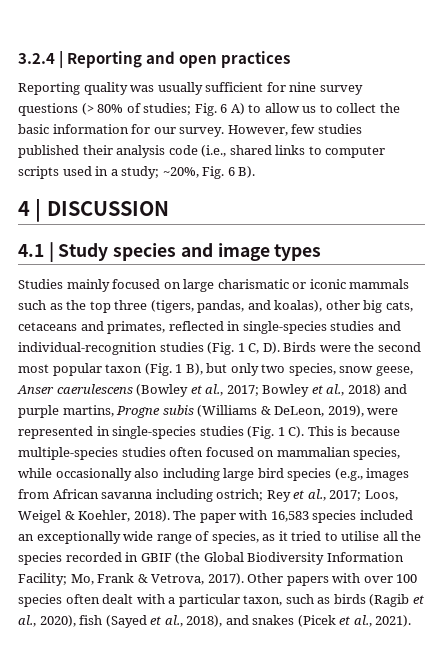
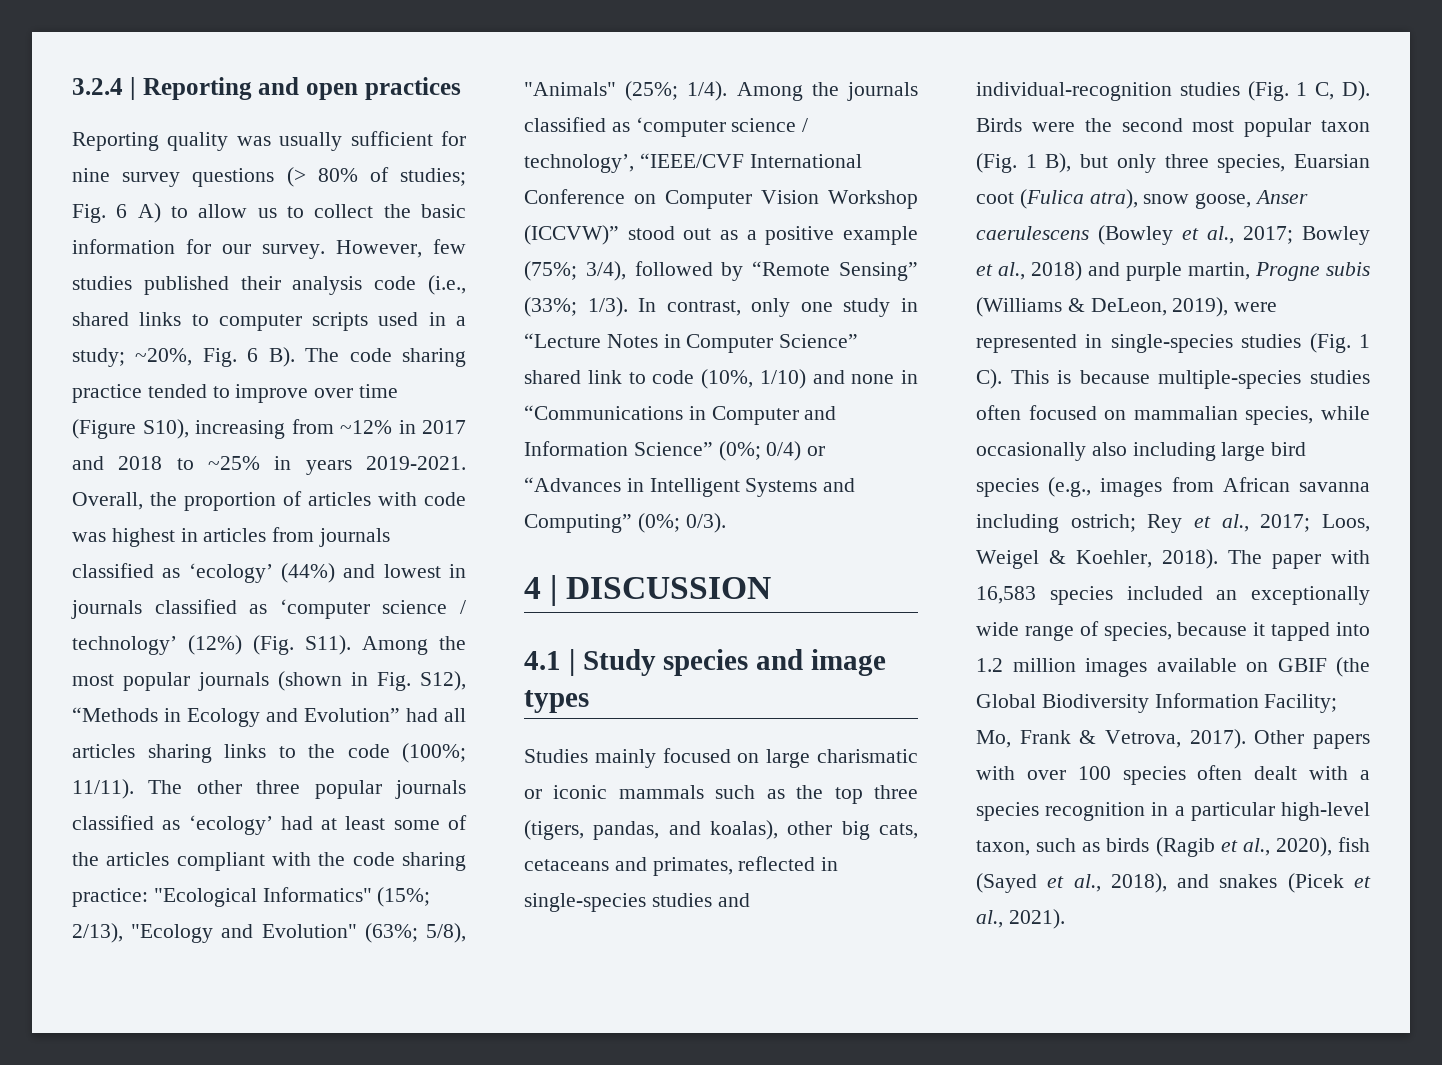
- However, few studies published their analysis code (i.e., shared links to computer scripts used in a study; ~20%, Fig. 6 B).
+ However, few studies published their analysis code (i.e., shared links to computer scripts used in a study; ~20%, Fig. 6 B). The code sharing practice tended to improve over time (Figure S10), increasing from ~12% in 2017 and 2018 to ~25% in years 2019-2021. Overall, the proportion of articles with code was highest in articles from journals classified as ‘ecology’ (44%) and lowest in journals classified as ‘computer science / technology’ (12%) (Fig. S11). Among the most popular journals (shown in Fig. S12), “Methods in Ecology and Evolution” had all articles sharing links to the code (100%; 11/11). The other three popular journals classified as ‘ecology’ had at least some of the articles compliant with the code sharing practice: "Ecological Informatics" (15%; 2/13), "Ecology and Evolution" (63%; 5/8), "Animals" (25%; 1/4). Among the journals classified as ‘computer science / technology’, “IEEE/CVF International Conference on Computer Vision Workshop (ICCVW)” stood out as a positive example (75%; 3/4), followed by “Remote Sensing” (33%; 1/3). In contrast, only one study in “Lecture Notes in Computer Science” shared link to code (10%, 1/10) and none in “Communications in Computer and Information Science” (0%; 0/4) or “Advances in Intelligent Systems and Computing” (0%; 0/3).
- Studies mainly focused on large charismatic or iconic mammals such as the top three (tigers, pandas, and koalas), other big cats, cetaceans and primates, reflected in single-species studies and individual-recognition studies (Fig. 1 C, D). Birds were the second most popular taxon (Fig. 1 B), but only two species, snow geese, Anser caerulescens (Bowley et al., 2017;
+ Studies mainly focused on large charismatic or iconic mammals such as the top three (tigers, pandas, and koalas), other big cats, cetaceans and primates, reflected in single-species studies and individual-recognition studies (Fig. 1 C, D). Birds were the second most popular taxon (Fig. 1 B), but only three species, Euarsian coot (Fulica atra), snow goose, Anser caerulescens (Bowley et al., 2017;
- Bowley et al., 2018) and purple martins, Progne subis (Williams & DeLeon, 2019), were represented in single-species studies (Fig. 1 C). This is because multiple-species studies often focused on mammalian species, while occasionally also including large bird species (e.g., images from African savanna including ostrich;
+ Bowley et al., 2018) and purple martin, Progne subis (Williams & DeLeon, 2019), were represented in single-species studies (Fig. 1 C). This is because multiple-species studies often focused on mammalian species, while occasionally also including large bird species (e.g., images from African savanna including ostrich;
- The paper with 16,583 species included an exceptionally wide range of species, as it tried to utilise all the species recorded in GBIF (the Global Biodiversity Information Facility; Mo, Frank & Vetrova, 2017).
+ The paper with 16,583 species included an exceptionally wide range of species, because it tapped into 1.2 million images available on GBIF (the Global Biodiversity Information Facility; Mo, Frank & Vetrova, 2017).
- Other papers with over 100 species often dealt with a particular taxon, such as birds (Ragib et al., 2020), fish (Sayed et al., 2018), and snakes (Picek et al., 2021).
+ Other papers with over 100 species often dealt with a species recognition in a particular high-level taxon, such as birds (Ragib et al., 2020), fish (Sayed et al., 2018), and snakes (Picek et al., 2021).

